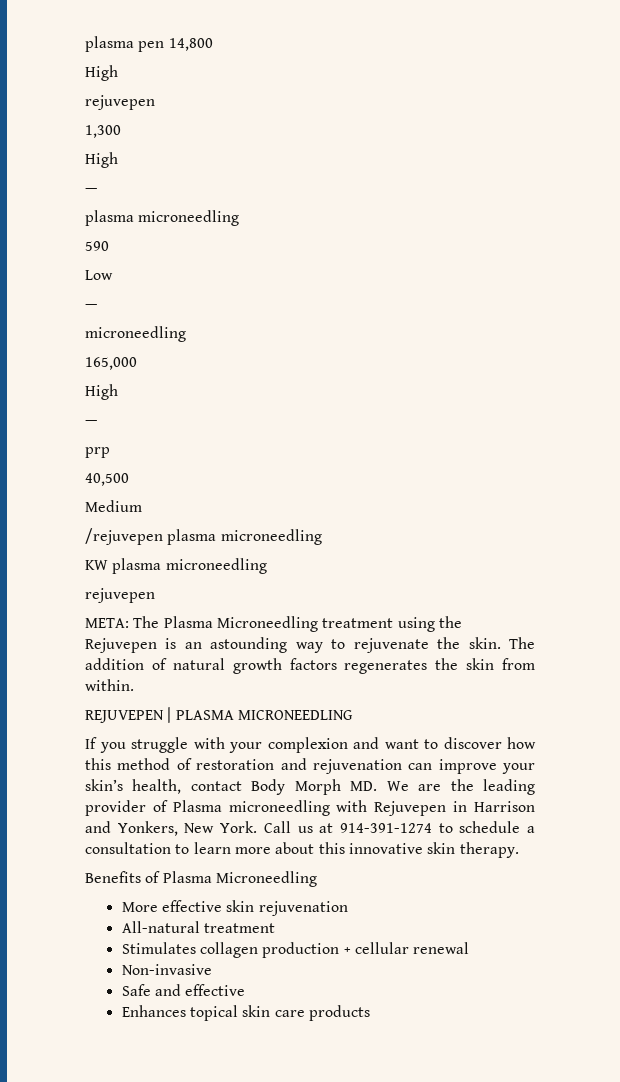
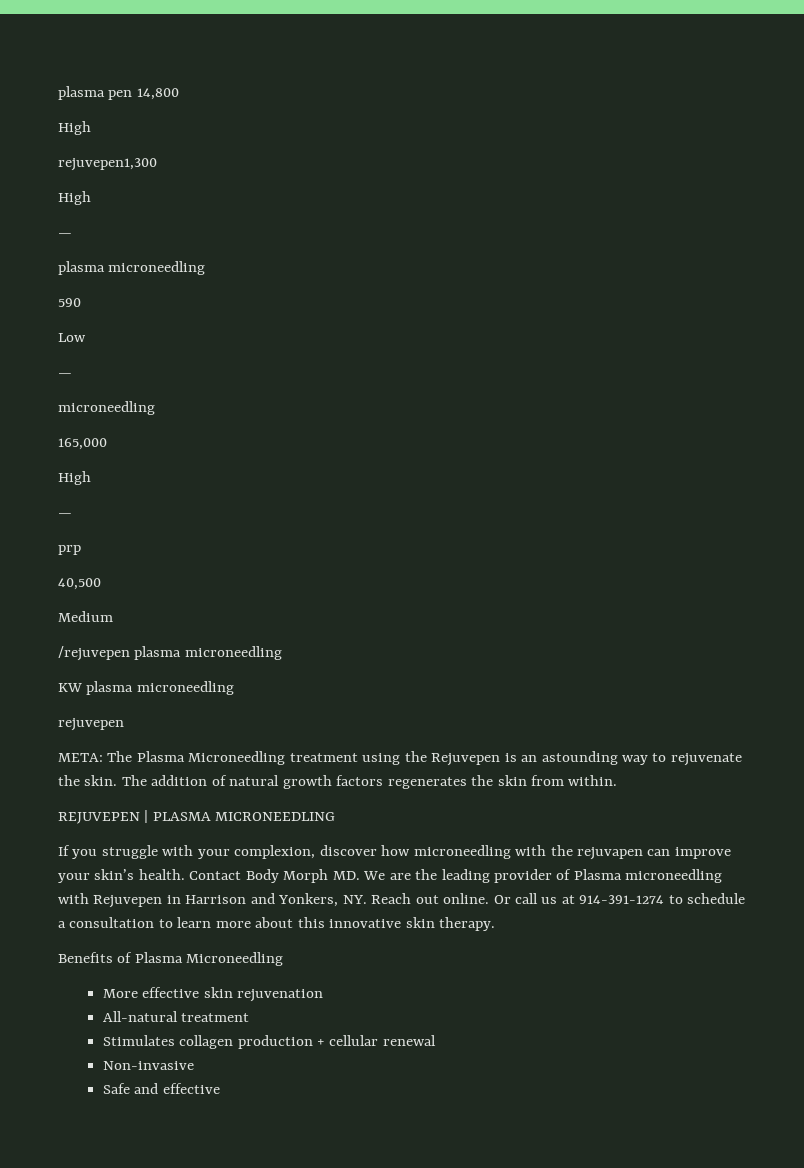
  plasma pen 14,800
  High
- rejuvepen
- 1,300
+ rejuvepen1,300
- If you struggle with your complexion and want to discover how this method of restoration and rejuvenation can improve your skin’s health, contact Body Morph MD. We are the leading provider of Plasma microneedling with Rejuvepen in Harrison and Yonkers, New York. Call us at 914-391-1274 to schedule a consultation to learn more about this innovative skin therapy.
+ If you struggle with your complexion, discover how microneedling with the rejuvapen can improve your skin’s health. Contact Body Morph MD. We are the leading provider of Plasma microneedling with Rejuvepen in Harrison and Yonkers, NY. Reach out online. Or call us at 914-391-1274 to schedule a consultation to learn more about this innovative skin therapy.
- Enhances topical skin care products

